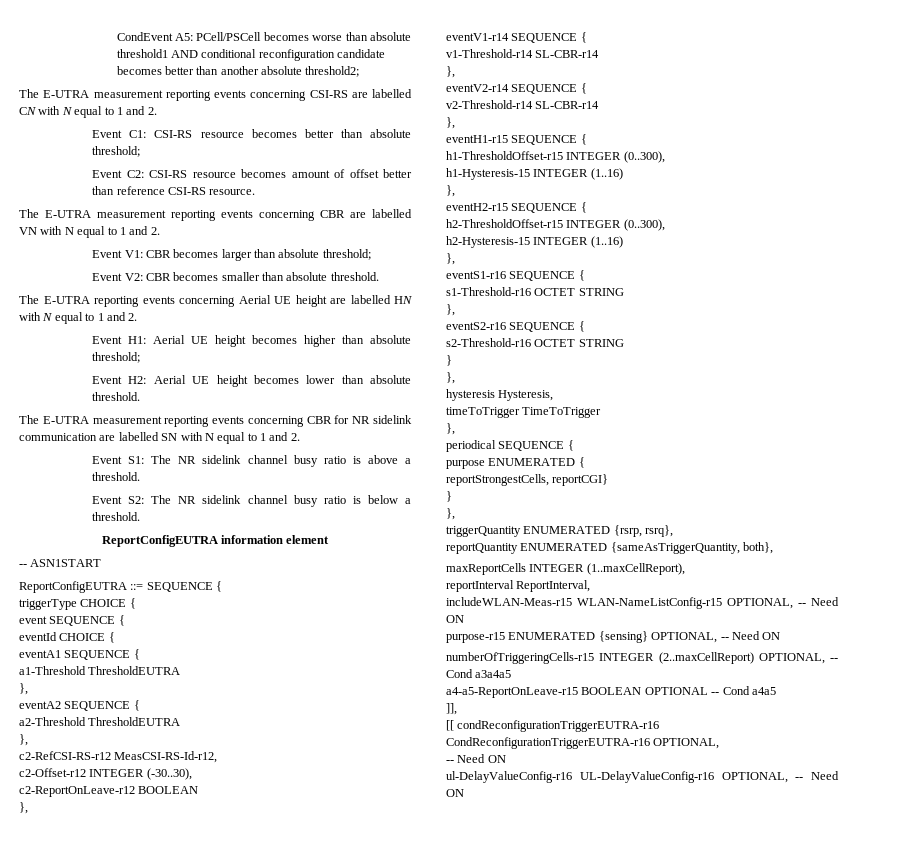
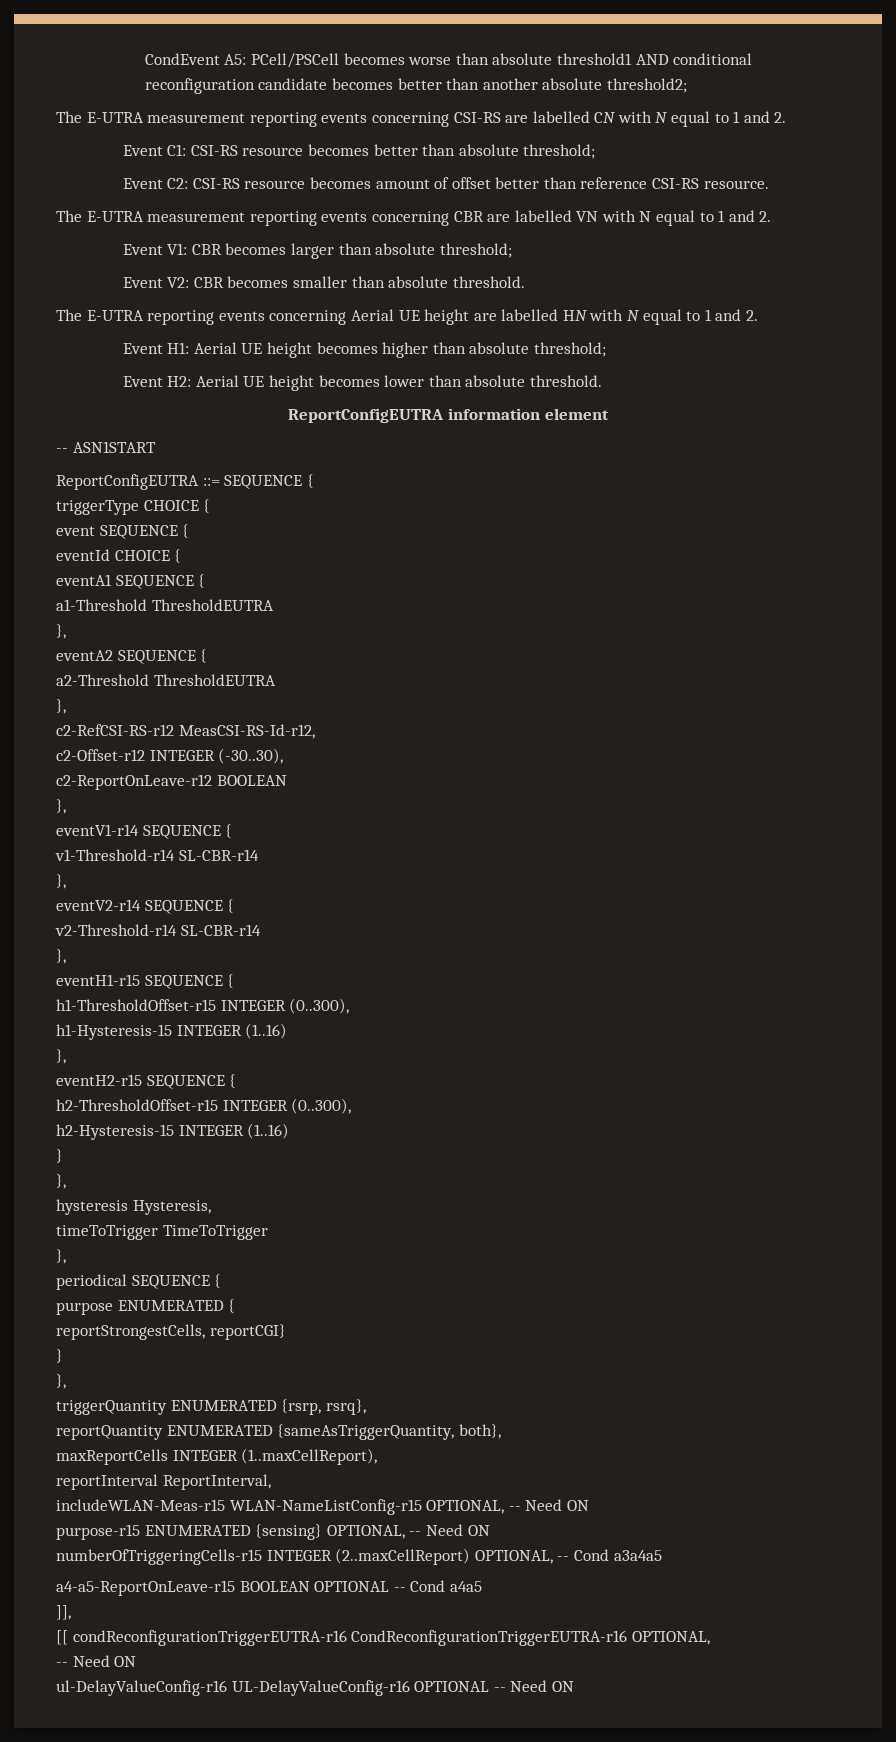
- The E-UTRA measurement reporting events concerning CBR for NR sidelink communication are labelled SN with N equal to 1 and 2.
- Event S1: The NR sidelink channel busy ratio is above a threshold.
- Event S2: The NR sidelink channel busy ratio is below a threshold.
  h2-Hysteresis-15 INTEGER (1..16)
- },
- eventS1-r16 SEQUENCE {
- s1-Threshold-r16 OCTET STRING
- },
- eventS2-r16 SEQUENCE {
- s2-Threshold-r16 OCTET STRING
- ul-DelayValueConfig-r16 UL-DelayValueConfig-r16 OPTIONAL, -- Need ON
+ ul-DelayValueConfig-r16 UL-DelayValueConfig-r16 OPTIONAL -- Need ON

